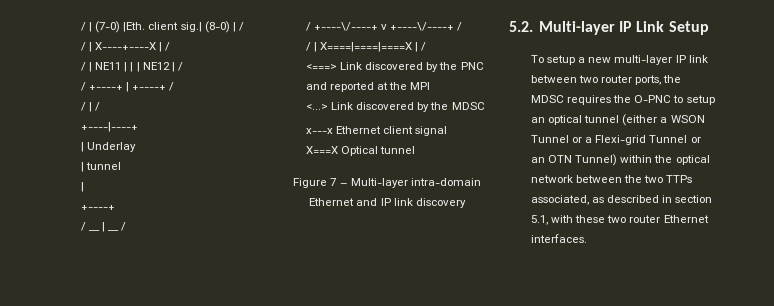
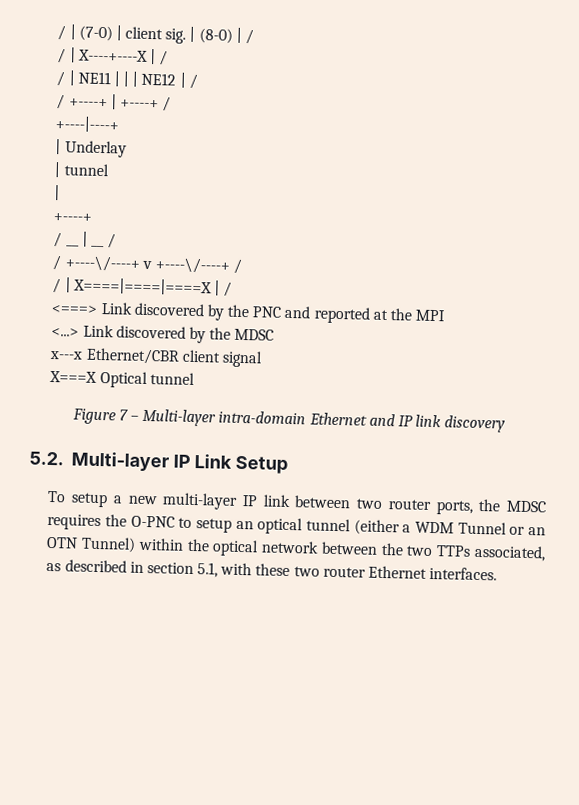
- / | (7-0) |Eth. client sig.| (8-0) | /
+ / | (7-0) | client sig. | (8-0) | /
- / | /
- x---x Ethernet client signal
+ x---x Ethernet/CBR client signal
- To setup a new multi-layer IP link between two router ports, the MDSC requires the O-PNC to setup an optical tunnel (either a WSON Tunnel or a Flexi-grid Tunnel or an OTN Tunnel) within the optical network between the two TTPs associated, as described in section 5.1, with these two router Ethernet interfaces.
+ To setup a new multi-layer IP link between two router ports, the MDSC requires the O-PNC to setup an optical tunnel (either a WDM Tunnel or an OTN Tunnel) within the optical network between the two TTPs associated, as described in section 5.1, with these two router Ethernet interfaces.

